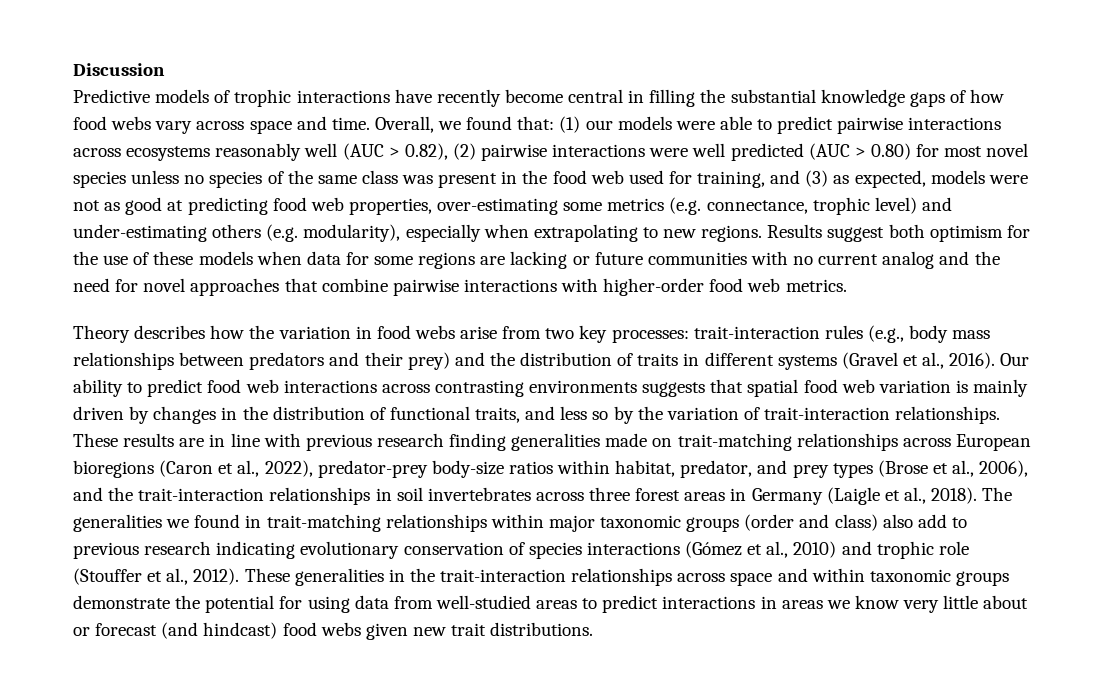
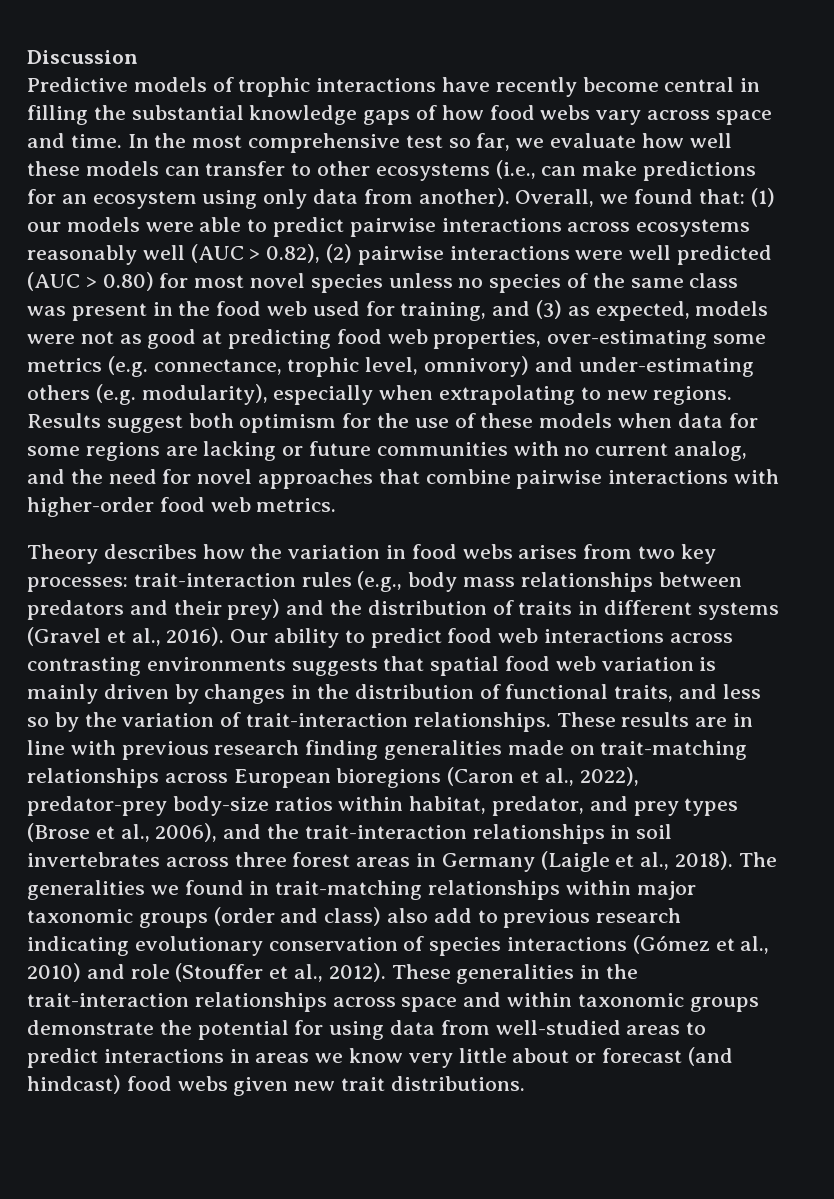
+ In the most comprehensive test so far, we evaluate how well these models can transfer to other ecosystems (i.e., can make predictions for an ecosystem using only data from another).
- (1) our models were able to predict pairwise interactions across ecosystems reasonably well (AUC > 0.82), (2) pairwise interactions were well predicted (AUC > 0.80) for most novel species unless no species of the same class was present in the food web used for training, and (3) as expected, models were not as good at predicting food web properties, over-estimating some metrics (e.g. connectance, trophic level) and under-estimating others (e.g. modularity), especially when extrapolating to new regions.
+ (1) our models were able to predict pairwise interactions across ecosystems reasonably well (AUC > 0.82), (2) pairwise interactions were well predicted (AUC > 0.80) for most novel species unless no species of the same class was present in the food web used for training, and (3) as expected, models were not as good at predicting food web properties, over-estimating some metrics (e.g. connectance, trophic level, omnivory) and under-estimating others (e.g. modularity), especially when extrapolating to new regions.
- Results suggest both optimism for the use of these models when data for some regions are lacking or future communities with no current analog and the need for novel approaches that combine pairwise interactions with higher-order food web metrics.
+ Results suggest both optimism for the use of these models when data for some regions are lacking or future communities with no current analog, and the need for novel approaches that combine pairwise interactions with higher-order food web metrics.
- Theory describes how the variation in food webs arise from two key processes: trait-interaction rules (e.g., body mass relationships between predators and their prey) and the distribution of traits in different systems (Gravel et al., 2016).
+ Theory describes how the variation in food webs arises from two key processes: trait-interaction rules (e.g., body mass relationships between predators and their prey) and the distribution of traits in different systems (Gravel et al., 2016).
- The generalities we found in trait-matching relationships within major taxonomic groups (order and class) also add to previous research indicating evolutionary conservation of species interactions (Gómez et al., 2010) and trophic role (Stouffer et al., 2012).
+ The generalities we found in trait-matching relationships within major taxonomic groups (order and class) also add to previous research indicating evolutionary conservation of species interactions (Gómez et al., 2010) and role (Stouffer et al., 2012).

